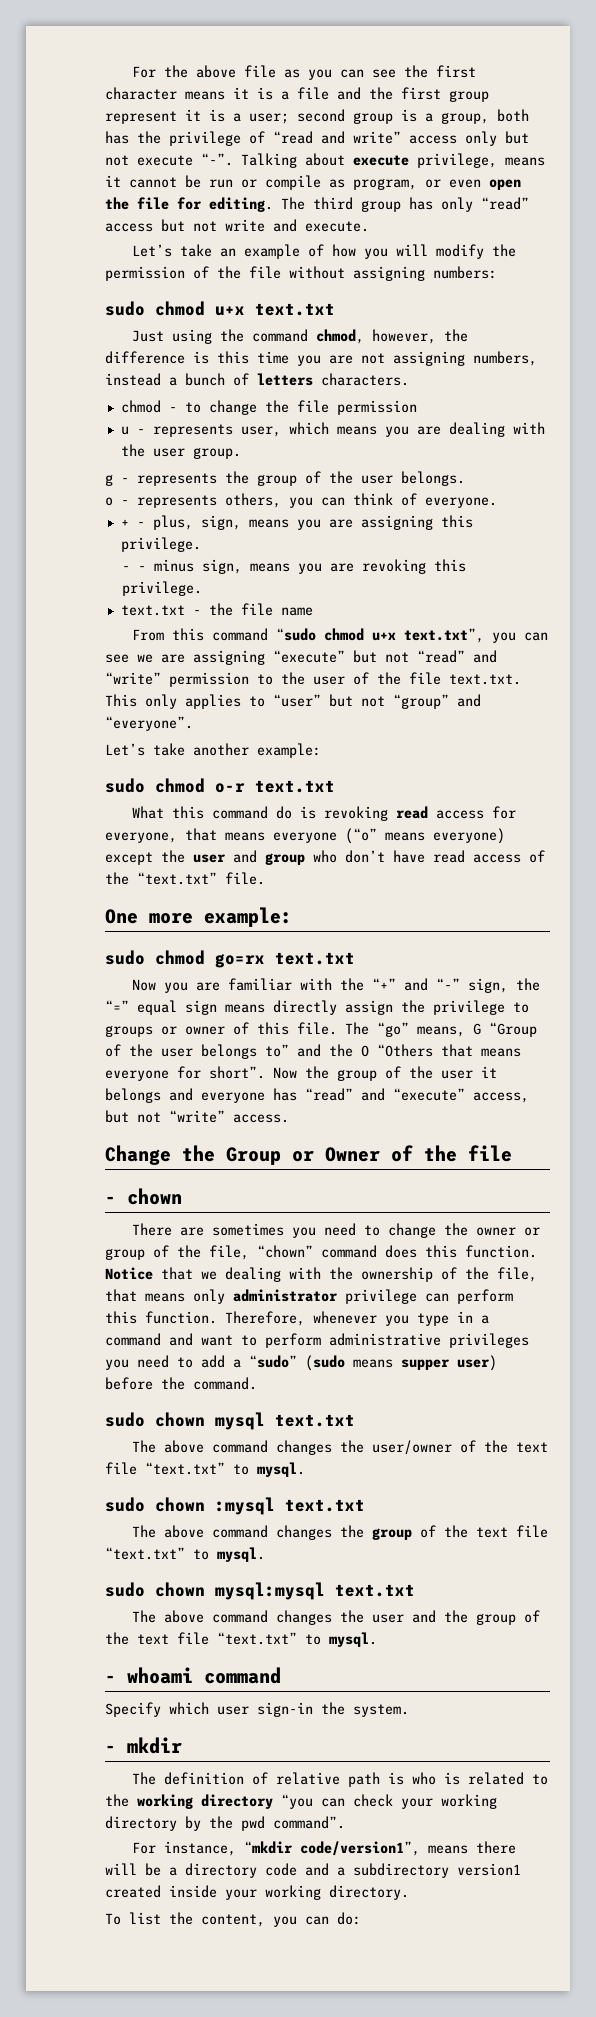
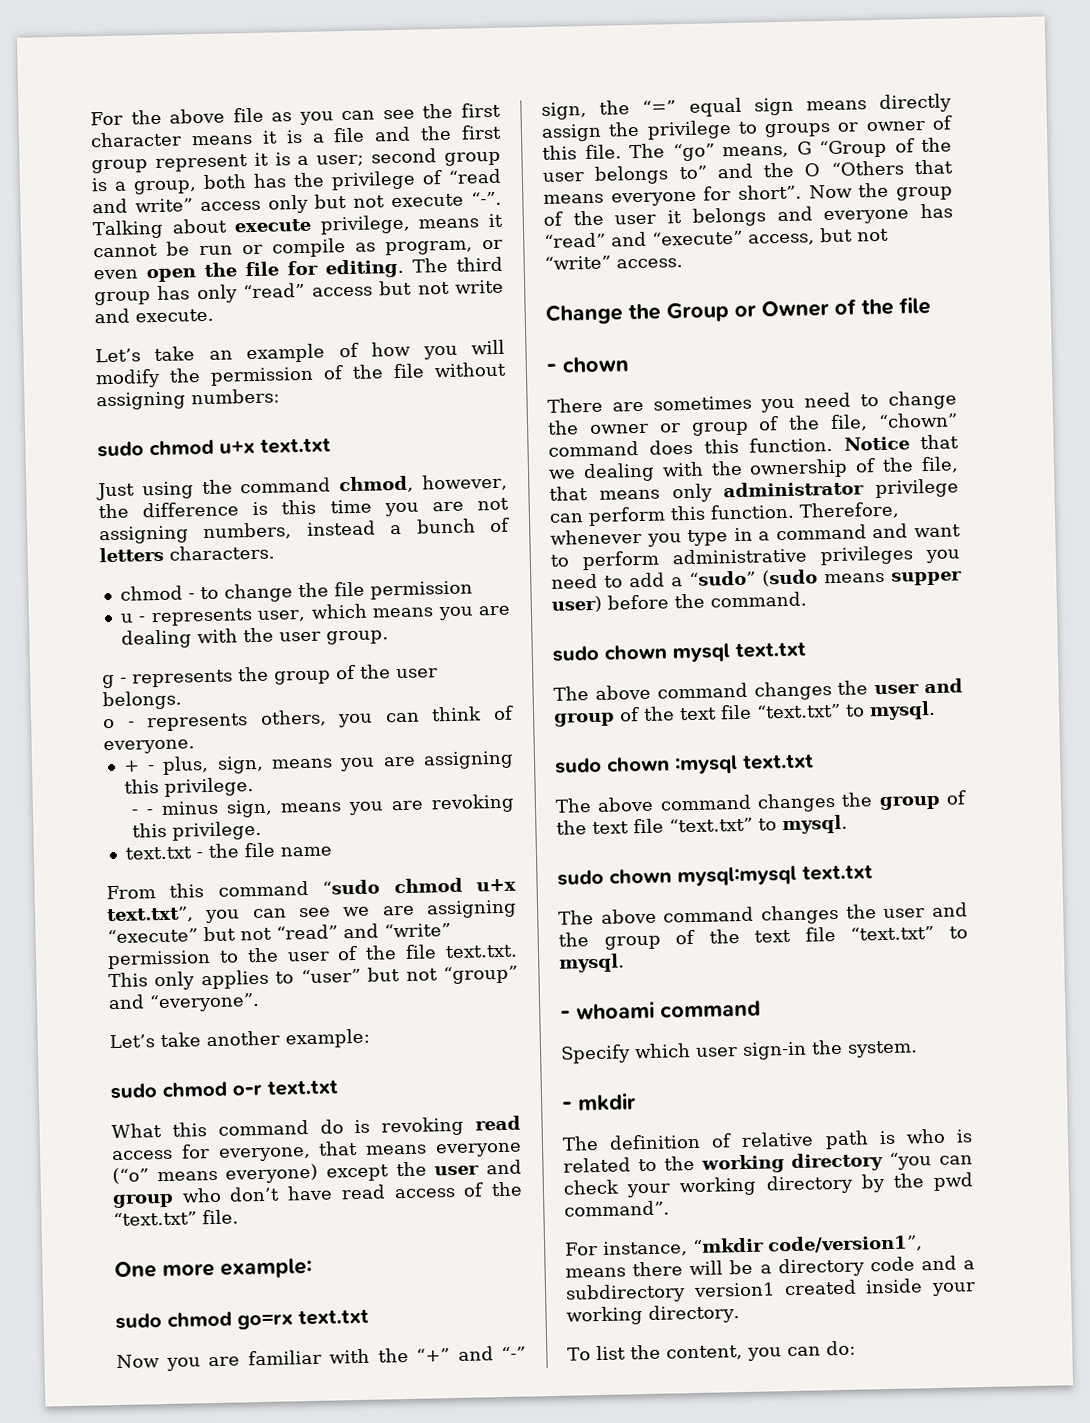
- The above command changes the user/owner of the text file “text.txt” to mysql.
+ The above command changes the user and group of the text file “text.txt” to mysql.

